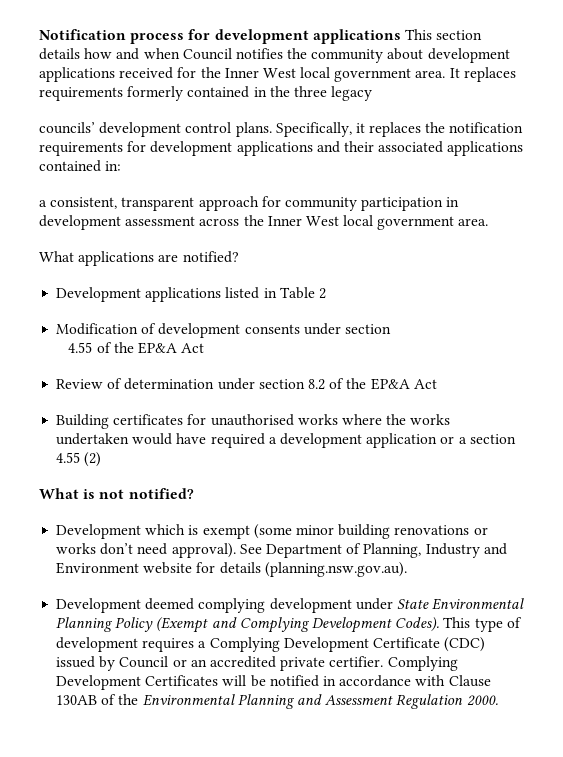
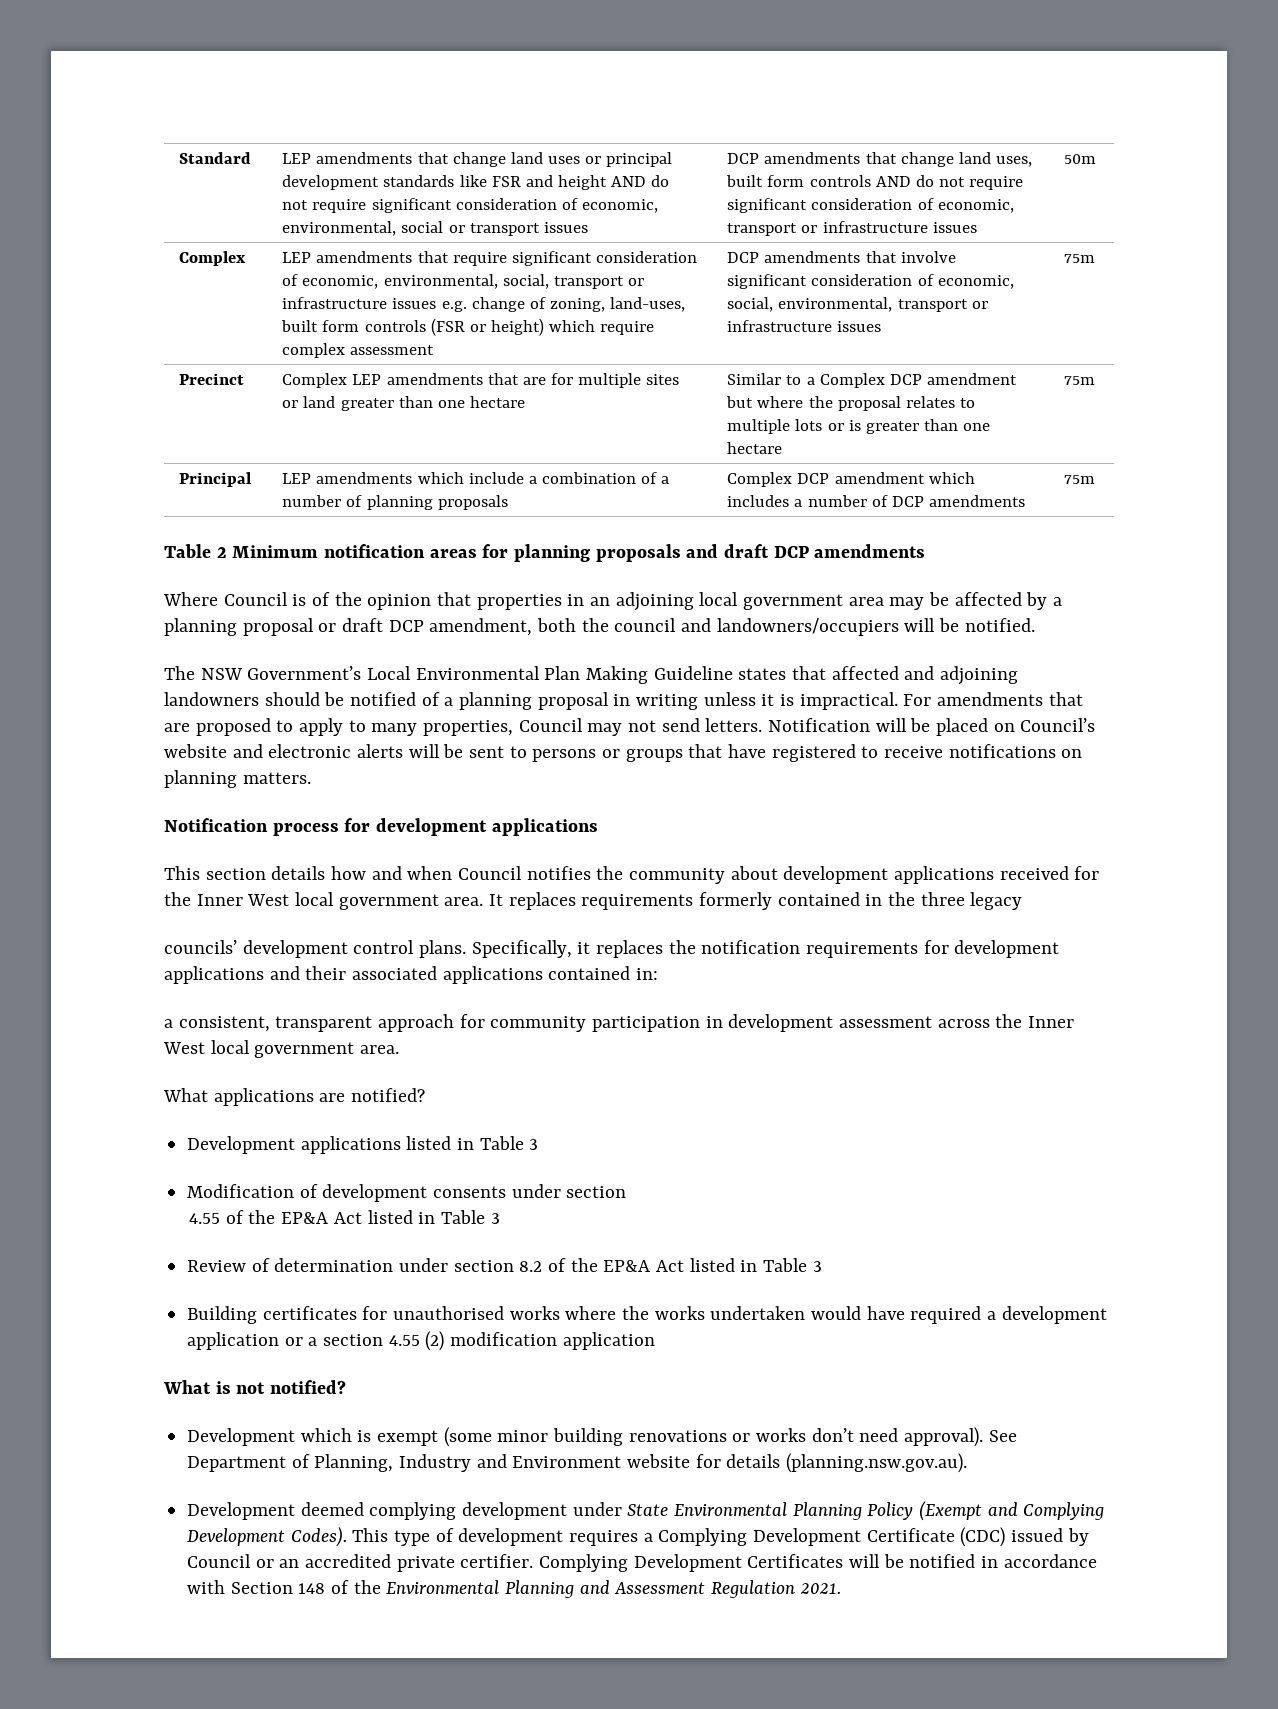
+ Standard | LEP amendments that change land uses or principal development standards like FSR and height AND do not require significant consideration of economic, environmental, social or transport issues | DCP amendments that change land uses, built form controls AND do not require significant consideration of economic, transport or infrastructure issues | 50m
+ Complex | LEP amendments that require significant consideration of economic, environmental, social, transport or infrastructure issues e.g. change of zoning, land-uses, built form controls (FSR or height) which require complex assessment | DCP amendments that involve significant consideration of economic, social, environmental, transport or infrastructure issues | 75m
+ Precinct | Complex LEP amendments that are for multiple sites or land greater than one hectare | Similar to a Complex DCP amendment but where the proposal relates to multiple lots or is greater than one hectare | 75m
+ Principal | LEP amendments which include a combination of a number of planning proposals | Complex DCP amendment which includes a number of DCP amendments | 75m
+ Table 2 Minimum notification areas for planning proposals and draft DCP amendments
+ Where Council is of the opinion that properties in an adjoining local government area may be affected by a planning proposal or draft DCP amendment, both the council and landowners/occupiers will be notified.
+ The NSW Government’s Local Environmental Plan Making Guideline states that affected and adjoining landowners should be notified of a planning proposal in writing unless it is impractical. For amendments that are proposed to apply to many properties, Council may not send letters. Notification will be placed on Council’s website and electronic alerts will be sent to persons or groups that have registered to receive notifications on planning matters.
- Notification process for development applications This section details how and when Council notifies the community about development applications received for the Inner West local government area.
+ Notification process for development applications
+ This section details how and when Council notifies the community about development applications received for the Inner West local government area.
- Development applications listed in Table 2
+ Development applications listed in Table 3
- 4.55 of the EP&A Act
+ 4.55 of the EP&A Act listed in Table 3
- Review of determination under section 8.2 of the EP&A Act
+ Review of determination under section 8.2 of the EP&A Act listed in Table 3
- Building certificates for unauthorised works where the works undertaken would have required a development application or a section 4.55 (2)
+ Building certificates for unauthorised works where the works undertaken would have required a development application or a section 4.55 (2) modification application
- Complying Development Certificates will be notified in accordance with Clause 130AB of the Environmental Planning and Assessment Regulation 2000.
+ Complying Development Certificates will be notified in accordance with Section 148 of the Environmental Planning and Assessment Regulation 2021.

